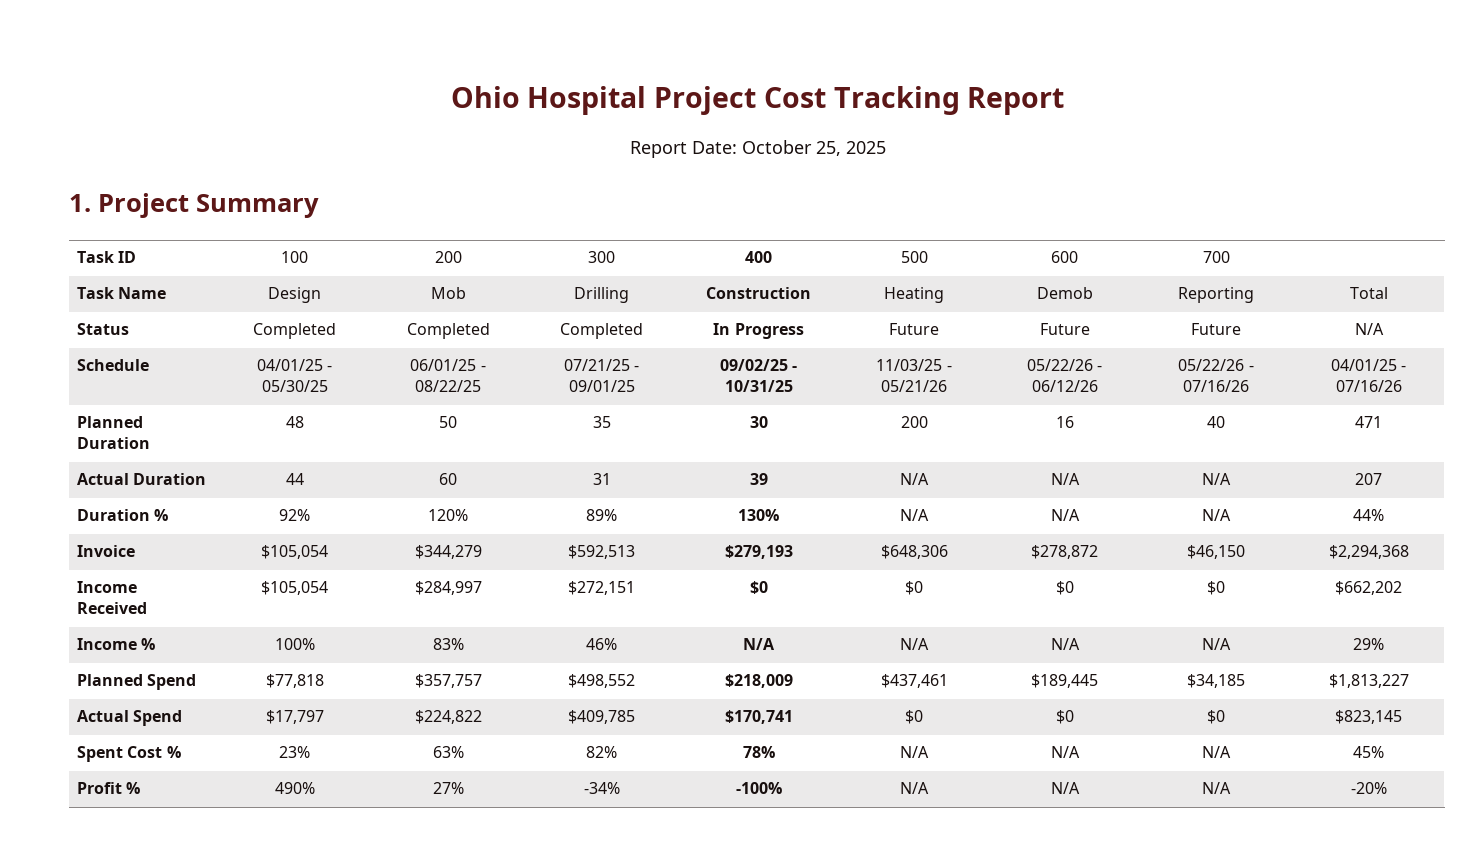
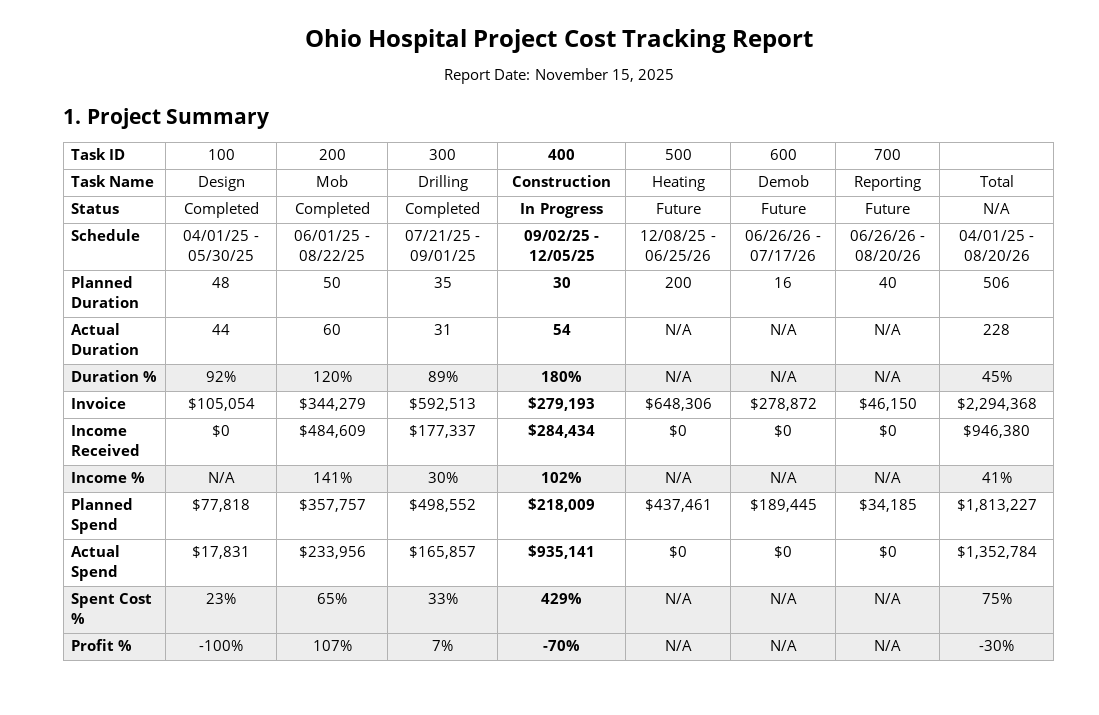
- Report Date: October 25, 2025
+ Report Date: November 15, 2025
- Schedule | 04/01/25 - 05/30/25 | 06/01/25 - 08/22/25 | 07/21/25 - 09/01/25 | 09/02/25 - 10/31/25 | 11/03/25 - 05/21/26 | 05/22/26 - 06/12/26 | 05/22/26 - 07/16/26 | 04/01/25 - 07/16/26
+ Schedule | 04/01/25 - 05/30/25 | 06/01/25 - 08/22/25 | 07/21/25 - 09/01/25 | 09/02/25 - 12/05/25 | 12/08/25 - 06/25/26 | 06/26/26 - 07/17/26 | 06/26/26 - 08/20/26 | 04/01/25 - 08/20/26
- Planned Duration | 48 | 50 | 35 | 30 | 200 | 16 | 40 | 471
+ Planned Duration | 48 | 50 | 35 | 30 | 200 | 16 | 40 | 506
- Actual Duration | 44 | 60 | 31 | 39 | N/A | N/A | N/A | 207
+ Actual Duration | 44 | 60 | 31 | 54 | N/A | N/A | N/A | 228
- Duration % | 92% | 120% | 89% | 130% | N/A | N/A | N/A | 44%
+ Duration % | 92% | 120% | 89% | 180% | N/A | N/A | N/A | 45%
- Income Received | $105,054 | $284,997 | $272,151 | $0 | $0 | $0 | $0 | $662,202
+ Income Received | $0 | $484,609 | $177,337 | $284,434 | $0 | $0 | $0 | $946,380
- Income % | 100% | 83% | 46% | N/A | N/A | N/A | N/A | 29%
+ Income % | N/A | 141% | 30% | 102% | N/A | N/A | N/A | 41%
- Actual Spend | $17,797 | $224,822 | $409,785 | $170,741 | $0 | $0 | $0 | $823,145
+ Actual Spend | $17,831 | $233,956 | $165,857 | $935,141 | $0 | $0 | $0 | $1,352,784
- Spent Cost % | 23% | 63% | 82% | 78% | N/A | N/A | N/A | 45%
+ Spent Cost % | 23% | 65% | 33% | 429% | N/A | N/A | N/A | 75%
- Profit % | 490% | 27% | -34% | -100% | N/A | N/A | N/A | -20%
+ Profit % | -100% | 107% | 7% | -70% | N/A | N/A | N/A | -30%

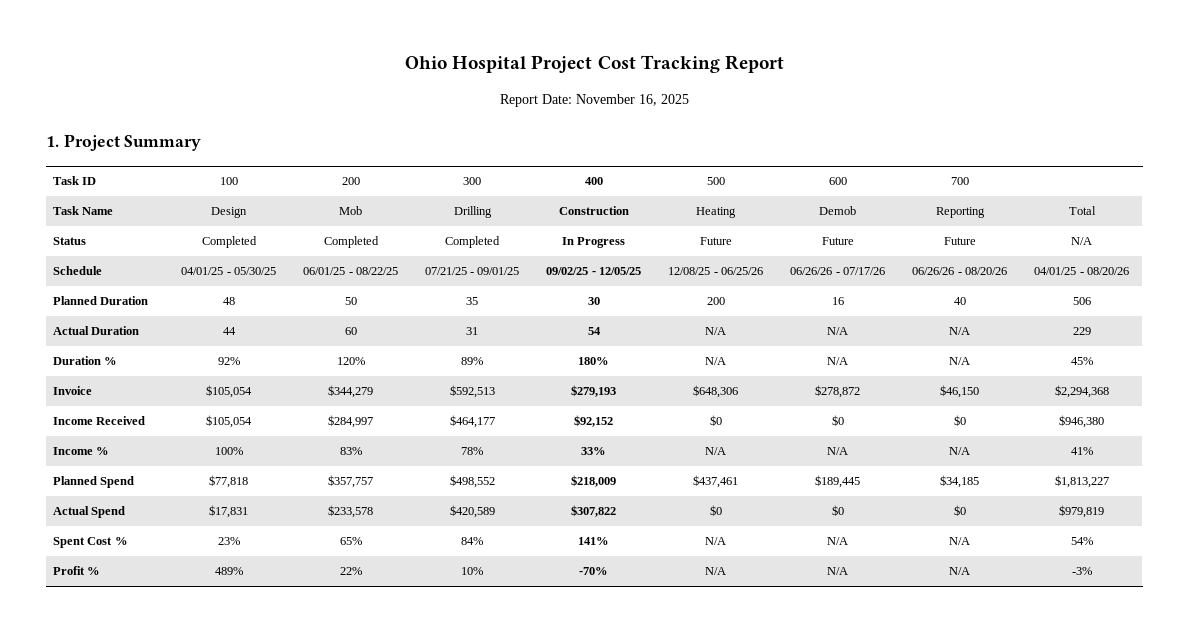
- Report Date: November 15, 2025
+ Report Date: November 16, 2025
- Actual Duration | 44 | 60 | 31 | 54 | N/A | N/A | N/A | 228
+ Actual Duration | 44 | 60 | 31 | 54 | N/A | N/A | N/A | 229
- Income Received | $0 | $484,609 | $177,337 | $284,434 | $0 | $0 | $0 | $946,380
+ Income Received | $105,054 | $284,997 | $464,177 | $92,152 | $0 | $0 | $0 | $946,380
- Income % | N/A | 141% | 30% | 102% | N/A | N/A | N/A | 41%
+ Income % | 100% | 83% | 78% | 33% | N/A | N/A | N/A | 41%
- Actual Spend | $17,831 | $233,956 | $165,857 | $935,141 | $0 | $0 | $0 | $1,352,784
+ Actual Spend | $17,831 | $233,578 | $420,589 | $307,822 | $0 | $0 | $0 | $979,819
- Spent Cost % | 23% | 65% | 33% | 429% | N/A | N/A | N/A | 75%
+ Spent Cost % | 23% | 65% | 84% | 141% | N/A | N/A | N/A | 54%
- Profit % | -100% | 107% | 7% | -70% | N/A | N/A | N/A | -30%
+ Profit % | 489% | 22% | 10% | -70% | N/A | N/A | N/A | -3%

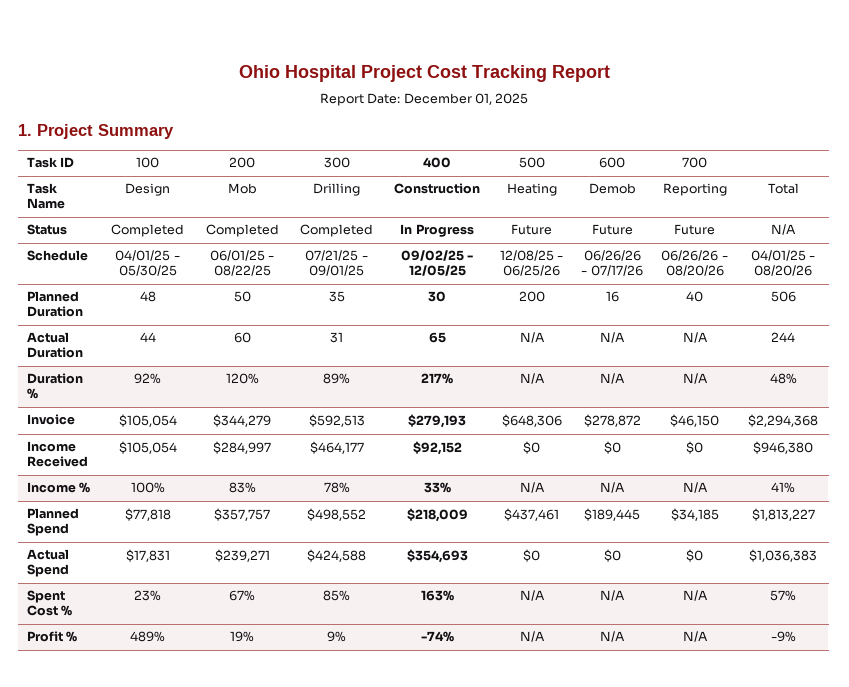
- Report Date: November 16, 2025
+ Report Date: December 01, 2025
- Actual Duration | 44 | 60 | 31 | 54 | N/A | N/A | N/A | 229
+ Actual Duration | 44 | 60 | 31 | 65 | N/A | N/A | N/A | 244
- Duration % | 92% | 120% | 89% | 180% | N/A | N/A | N/A | 45%
+ Duration % | 92% | 120% | 89% | 217% | N/A | N/A | N/A | 48%
- Actual Spend | $17,831 | $233,578 | $420,589 | $307,822 | $0 | $0 | $0 | $979,819
+ Actual Spend | $17,831 | $239,271 | $424,588 | $354,693 | $0 | $0 | $0 | $1,036,383
- Spent Cost % | 23% | 65% | 84% | 141% | N/A | N/A | N/A | 54%
+ Spent Cost % | 23% | 67% | 85% | 163% | N/A | N/A | N/A | 57%
- Profit % | 489% | 22% | 10% | -70% | N/A | N/A | N/A | -3%
+ Profit % | 489% | 19% | 9% | -74% | N/A | N/A | N/A | -9%

